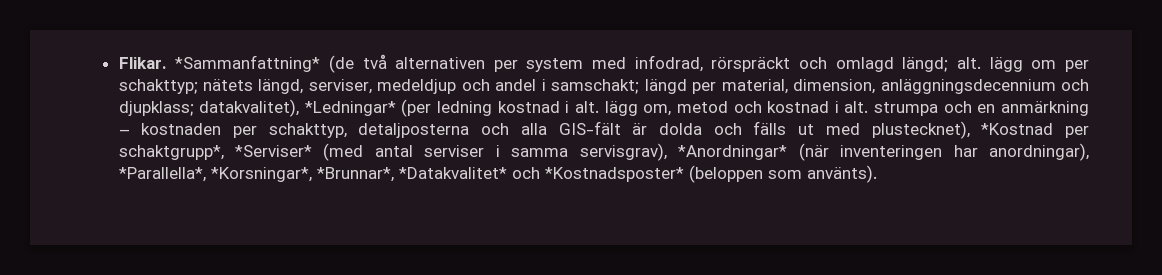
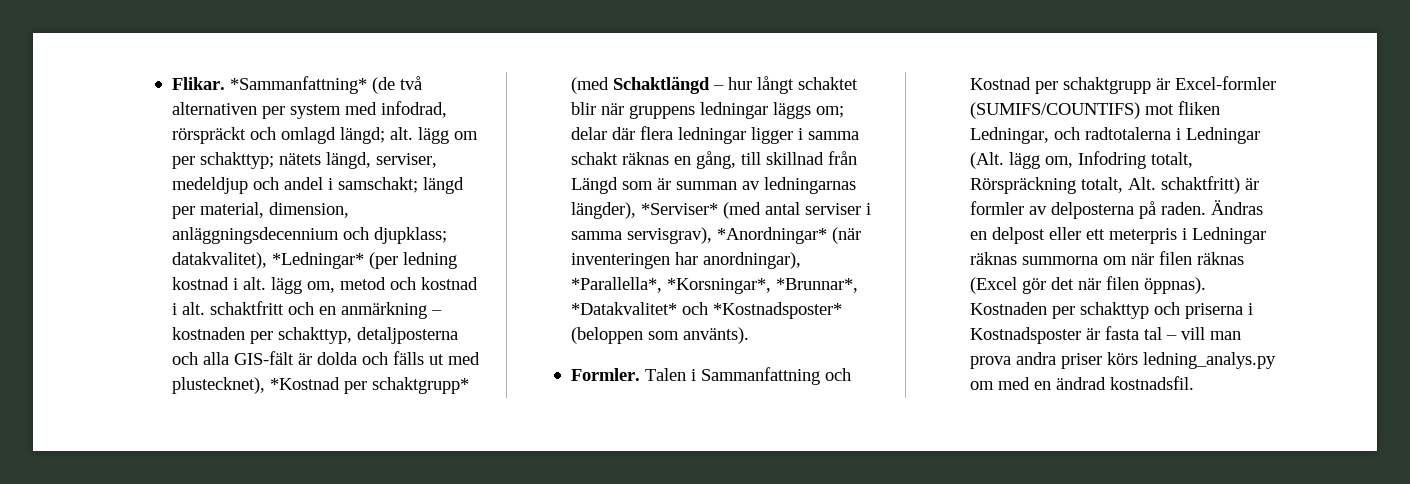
- datakvalitet), *Ledningar* (per ledning kostnad i alt. lägg om, metod och kostnad i alt. strumpa och en anmärkning – kostnaden per schakttyp, detaljposterna och alla GIS-fält är dolda och fälls ut med plustecknet), *Kostnad per schaktgrupp*, *Serviser* (med antal serviser i samma servisgrav), *Anordningar* (när inventeringen har anordningar), *Parallella*, *Korsningar*, *Brunnar*, *Datakvalitet* och *Kostnadsposter* (beloppen som använts).
+ datakvalitet), *Ledningar* (per ledning kostnad i alt. lägg om, metod och kostnad i alt. schaktfritt och en anmärkning – kostnaden per schakttyp, detaljposterna och alla GIS-fält är dolda och fälls ut med plustecknet), *Kostnad per schaktgrupp* (med Schaktlängd – hur långt schaktet blir när gruppens ledningar läggs om; delar där flera ledningar ligger i samma schakt räknas en gång, till skillnad från Längd som är summan av ledningarnas längder), *Serviser* (med antal serviser i samma servisgrav), *Anordningar* (när inventeringen har anordningar), *Parallella*, *Korsningar*, *Brunnar*, *Datakvalitet* och *Kostnadsposter* (beloppen som använts).
+ Formler. Talen i Sammanfattning och Kostnad per schaktgrupp är Excel-formler (SUMIFS/COUNTIFS) mot fliken Ledningar, och radtotalerna i Ledningar (Alt. lägg om, Infodring totalt, Rörspräckning totalt, Alt. schaktfritt) är formler av delposterna på raden. Ändras en delpost eller ett meterpris i Ledningar räknas summorna om när filen räknas (Excel gör det när filen öppnas). Kostnaden per schakttyp och priserna i Kostnadsposter är fasta tal – vill man prova andra priser körs ledning_analys.py om med en ändrad kostnadsfil.

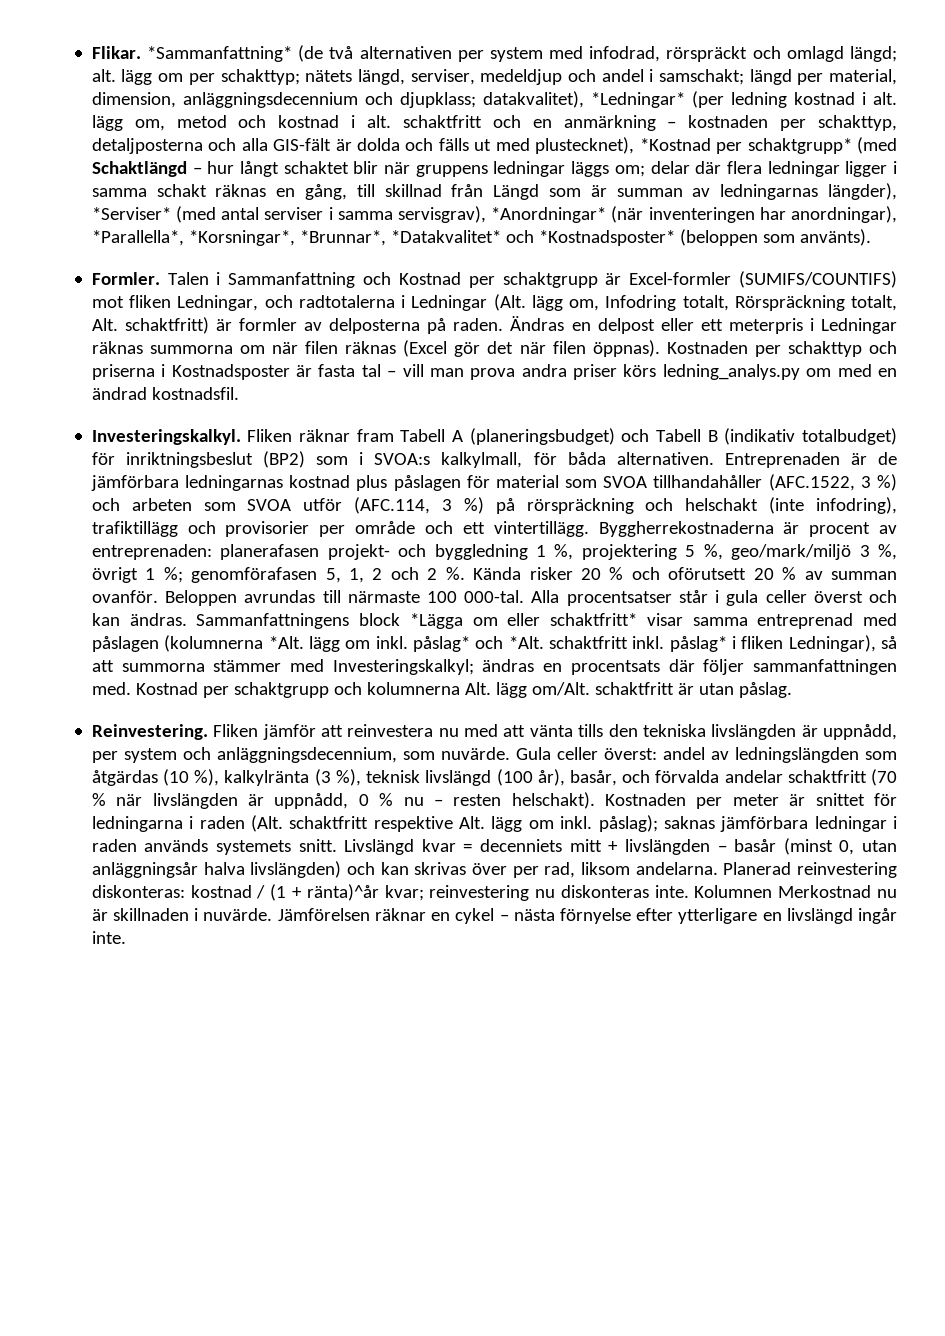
+ Investeringskalkyl. Fliken räknar fram Tabell A (planeringsbudget) och Tabell B (indikativ totalbudget) för inriktningsbeslut (BP2) som i SVOA:s kalkylmall, för båda alternativen. Entreprenaden är de jämförbara ledningarnas kostnad plus påslagen för material som SVOA tillhandahåller (AFC.1522, 3 %) och arbeten som SVOA utför (AFC.114, 3 %) på rörspräckning och helschakt (inte infodring), trafiktillägg och provisorier per område och ett vintertillägg. Byggherrekostnaderna är procent av entreprenaden: planerafasen projekt- och byggledning 1 %, projektering 5 %, geo/mark/miljö 3 %, övrigt 1 %; genomförafasen 5, 1, 2 och 2 %. Kända risker 20 % och oförutsett 20 % av summan ovanför. Beloppen avrundas till närmaste 100 000-tal. Alla procentsatser står i gula celler överst och kan ändras. Sammanfattningens block *Lägga om eller schaktfritt* visar samma entreprenad med påslagen (kolumnerna *Alt. lägg om inkl. påslag* och *Alt. schaktfritt inkl. påslag* i fliken Ledningar), så att summorna stämmer med Investeringskalkyl; ändras en procentsats där följer sammanfattningen med. Kostnad per schaktgrupp och kolumnerna Alt. lägg om/Alt. schaktfritt är utan påslag.
+ Reinvestering. Fliken jämför att reinvestera nu med att vänta tills den tekniska livslängden är uppnådd, per system och anläggningsdecennium, som nuvärde. Gula celler överst: andel av ledningslängden som åtgärdas (10 %), kalkylränta (3 %), teknisk livslängd (100 år), basår, och förvalda andelar schaktfritt (70 % när livslängden är uppnådd, 0 % nu – resten helschakt). Kostnaden per meter är snittet för ledningarna i raden (Alt. schaktfritt respektive Alt. lägg om inkl. påslag); saknas jämförbara ledningar i raden används systemets snitt. Livslängd kvar = decenniets mitt + livslängden − basår (minst 0, utan anläggningsår halva livslängden) och kan skrivas över per rad, liksom andelarna. Planerad reinvestering diskonteras: kostnad / (1 + ränta)^år kvar; reinvestering nu diskonteras inte. Kolumnen Merkostnad nu är skillnaden i nuvärde. Jämförelsen räknar en cykel – nästa förnyelse efter ytterligare en livslängd ingår inte.

